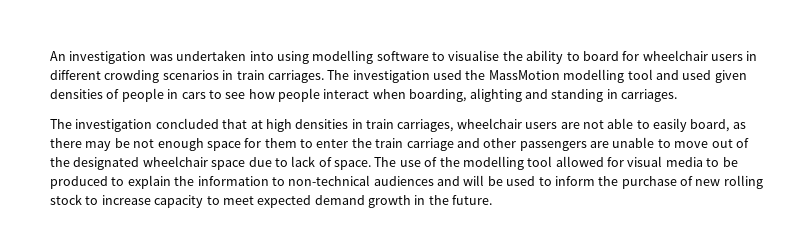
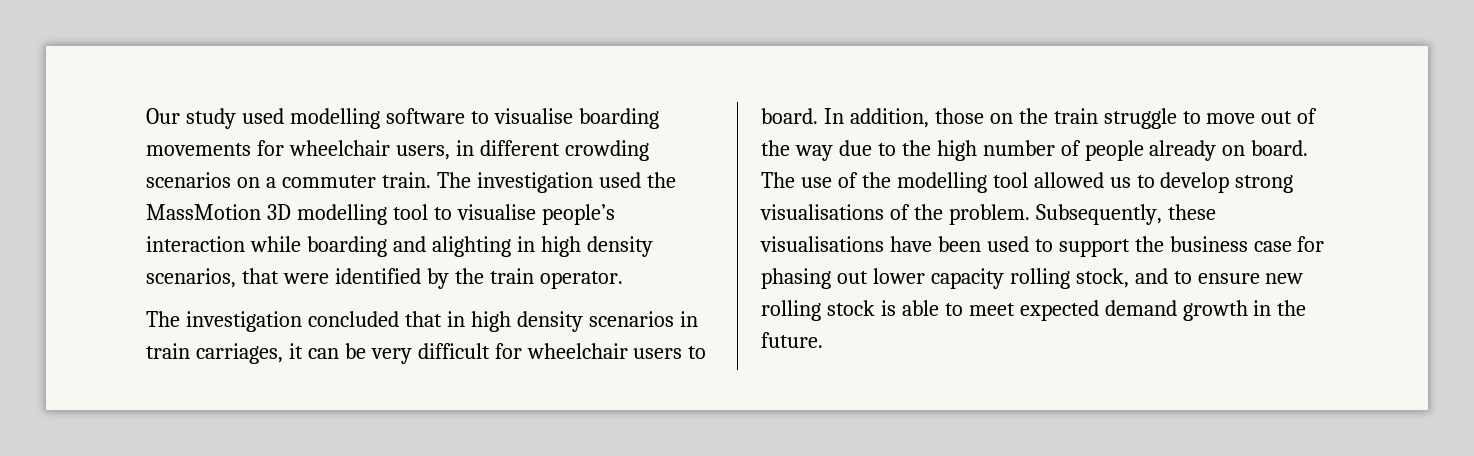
- An investigation was undertaken into using modelling software to visualise the ability to board for wheelchair users in different crowding scenarios in train carriages.
+ Our study used modelling software to visualise boarding movements for wheelchair users, in different crowding scenarios on a commuter train.
- The investigation used the MassMotion modelling tool and used given densities of people in cars to see how people interact when boarding, alighting and standing in carriages.
- The investigation concluded that at high densities in train carriages, wheelchair users are not able to easily board, as there may be not enough space for them to enter the train carriage and other passengers are unable to move out of the designated wheelchair space due to lack of space.
+ The investigation used the MassMotion 3D modelling tool to visualise people’s interaction while boarding and alighting in high density scenarios, that were identified by the train operator.
+ The investigation concluded that in high density scenarios in train carriages, it can be very difficult for wheelchair users to board. In addition, those on the train struggle to move out of the way due to the high number of people already on board.
- The use of the modelling tool allowed for visual media to be produced to explain the information to non-technical audiences and will be used to inform the purchase of new rolling stock to increase capacity to meet expected demand growth in the future.
+ The use of the modelling tool allowed us to develop strong visualisations of the problem. Subsequently, these visualisations have been used to support the business case for phasing out lower capacity rolling stock, and to ensure new rolling stock is able to meet expected demand growth in the future.

